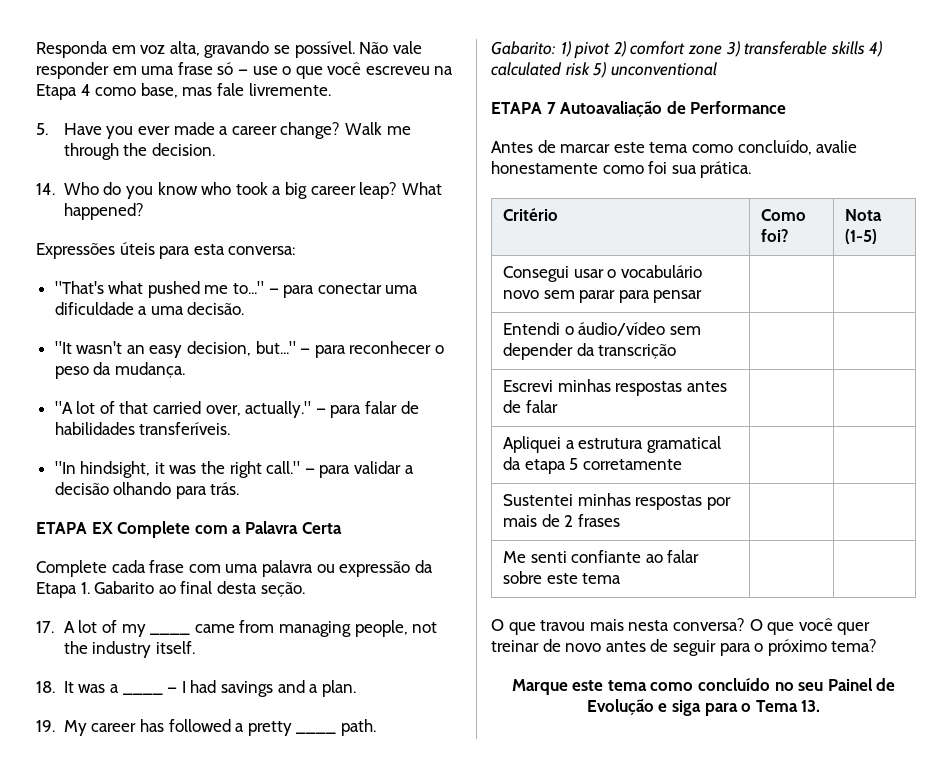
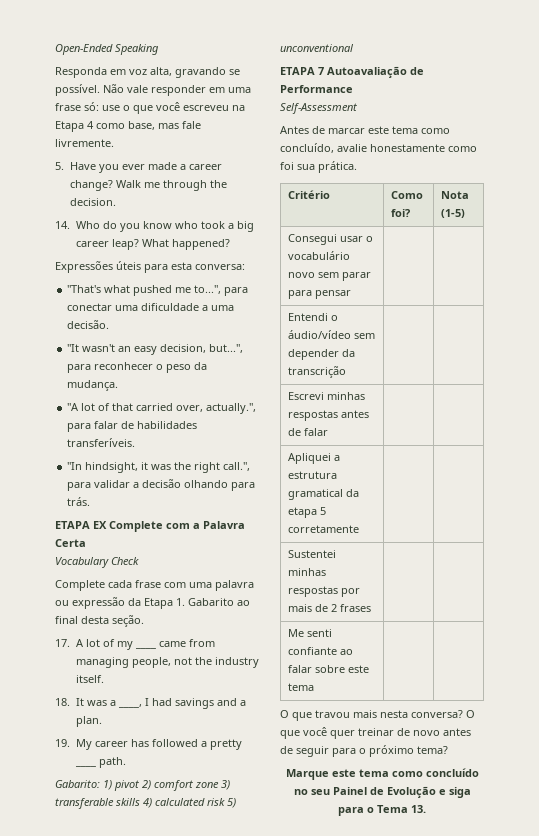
+ Open-Ended Speaking
- Não vale responder em uma frase só — use o que você escreveu na Etapa 4 como base, mas fale livremente.
+ Não vale responder em uma frase só: use o que você escreveu na Etapa 4 como base, mas fale livremente.
- "That's what pushed me to..." — para conectar uma dificuldade a uma decisão.
+ "That's what pushed me to...", para conectar uma dificuldade a uma decisão.
- "It wasn't an easy decision, but..." — para reconhecer o peso da mudança.
+ "It wasn't an easy decision, but...", para reconhecer o peso da mudança.
- "A lot of that carried over, actually." — para falar de habilidades transferíveis.
+ "A lot of that carried over, actually.", para falar de habilidades transferíveis.
- "In hindsight, it was the right call." — para validar a decisão olhando para trás.
+ "In hindsight, it was the right call.", para validar a decisão olhando para trás.
+ Vocabulary Check
- 18. It was a ____ — I had savings and a plan.
+ 18. It was a ____, I had savings and a plan.
+ Self-Assessment

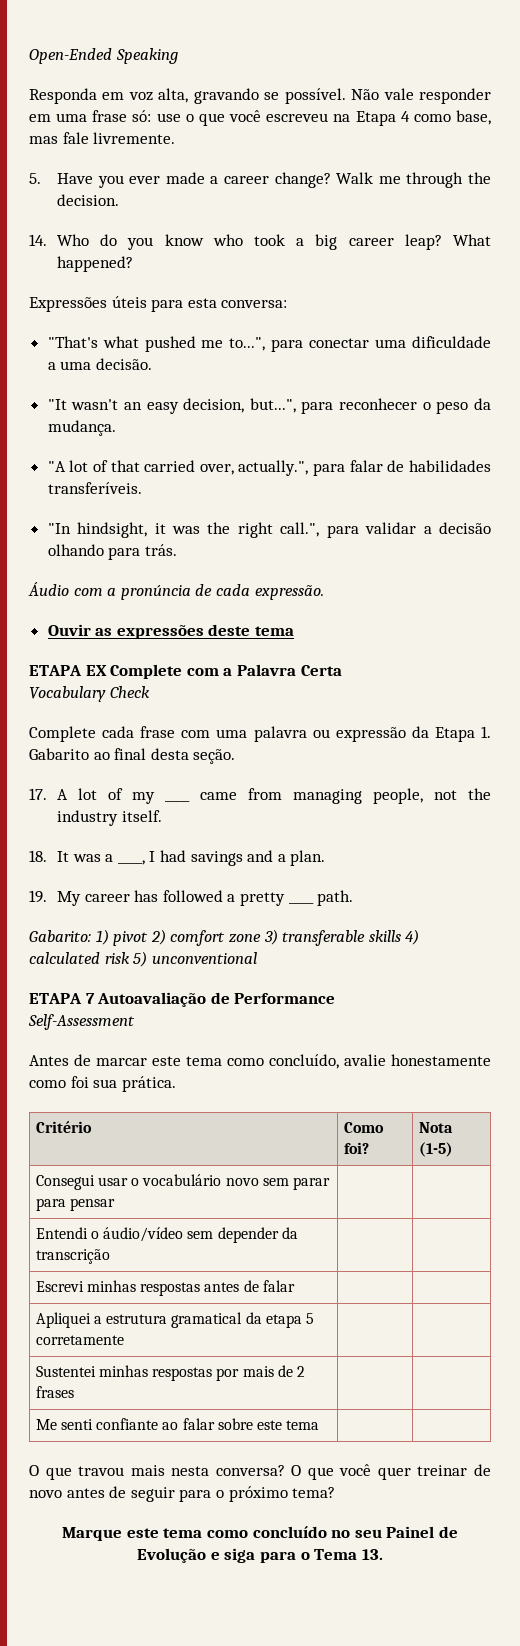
+ Áudio com a pronúncia de cada expressão.
+ Ouvir as expressões deste tema

